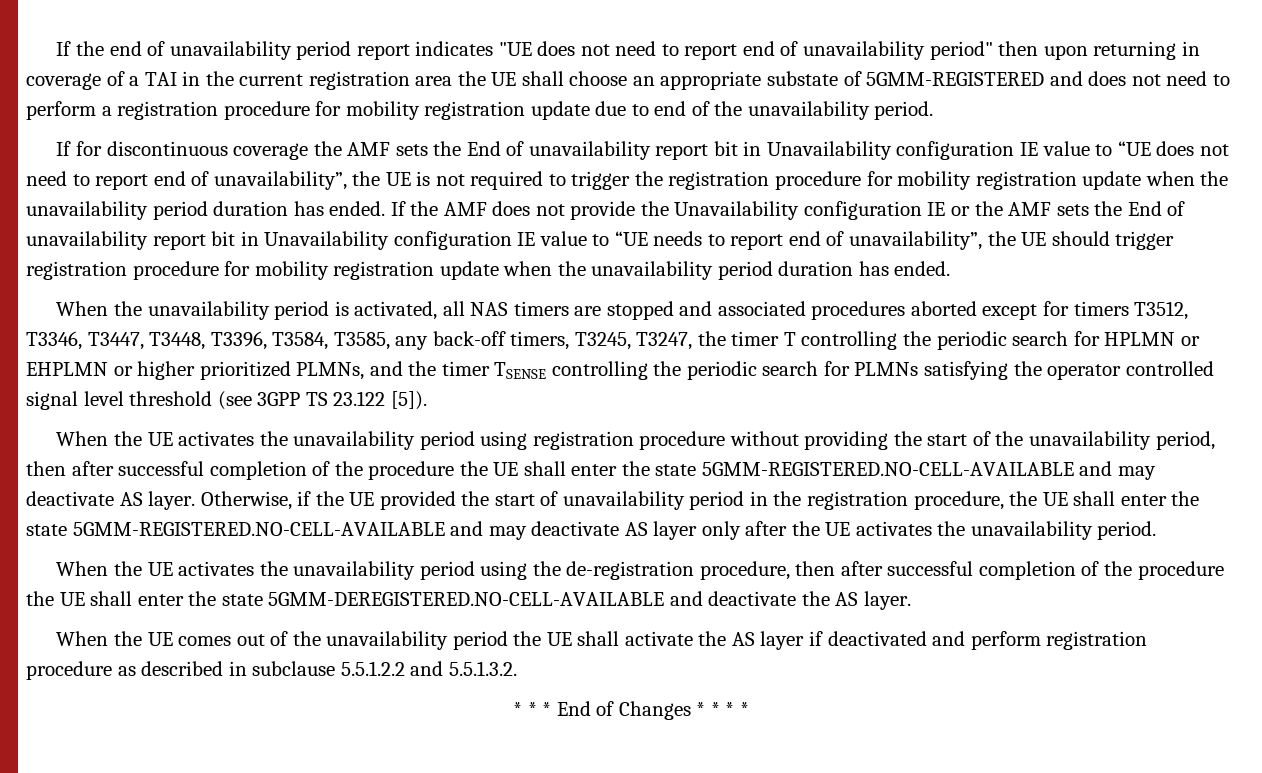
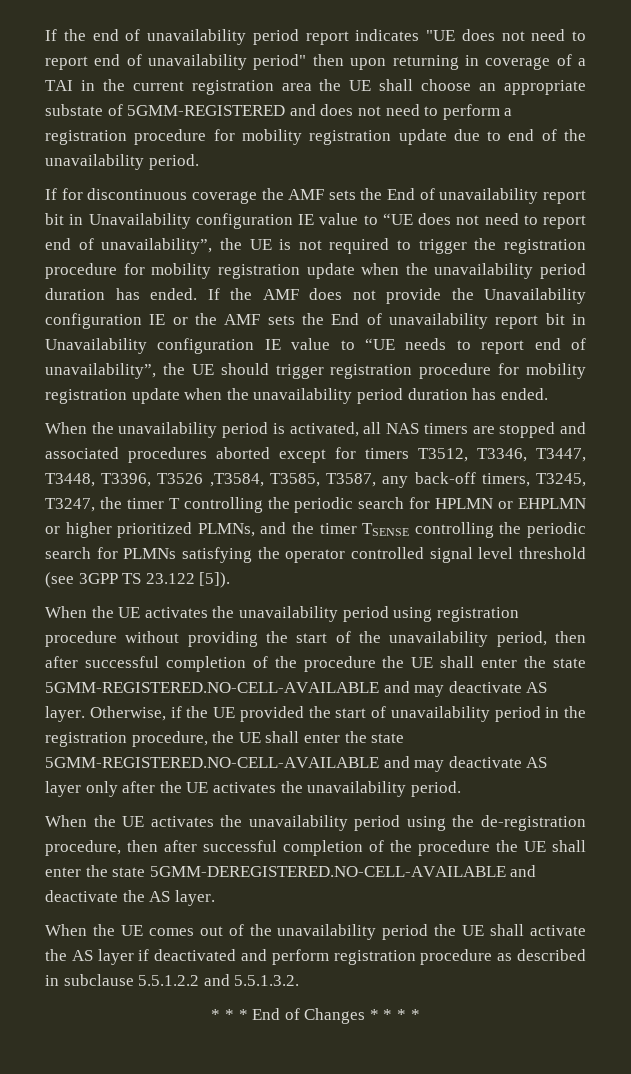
- When the unavailability period is activated, all NAS timers are stopped and associated procedures aborted except for timers T3512, T3346, T3447, T3448, T3396, T3584, T3585, any back-off timers, T3245, T3247, the timer T controlling the periodic search for HPLMN or EHPLMN or higher prioritized PLMNs, and the timer TSENSE controlling the periodic search for PLMNs satisfying the operator controlled signal level threshold (see 3GPP TS 23.122 [5]).
+ When the unavailability period is activated, all NAS timers are stopped and associated procedures aborted except for timers T3512, T3346, T3447, T3448, T3396, T3526 ,T3584, T3585, T3587, any back-off timers, T3245, T3247, the timer T controlling the periodic search for HPLMN or EHPLMN or higher prioritized PLMNs, and the timer TSENSE controlling the periodic search for PLMNs satisfying the operator controlled signal level threshold (see 3GPP TS 23.122 [5]).

